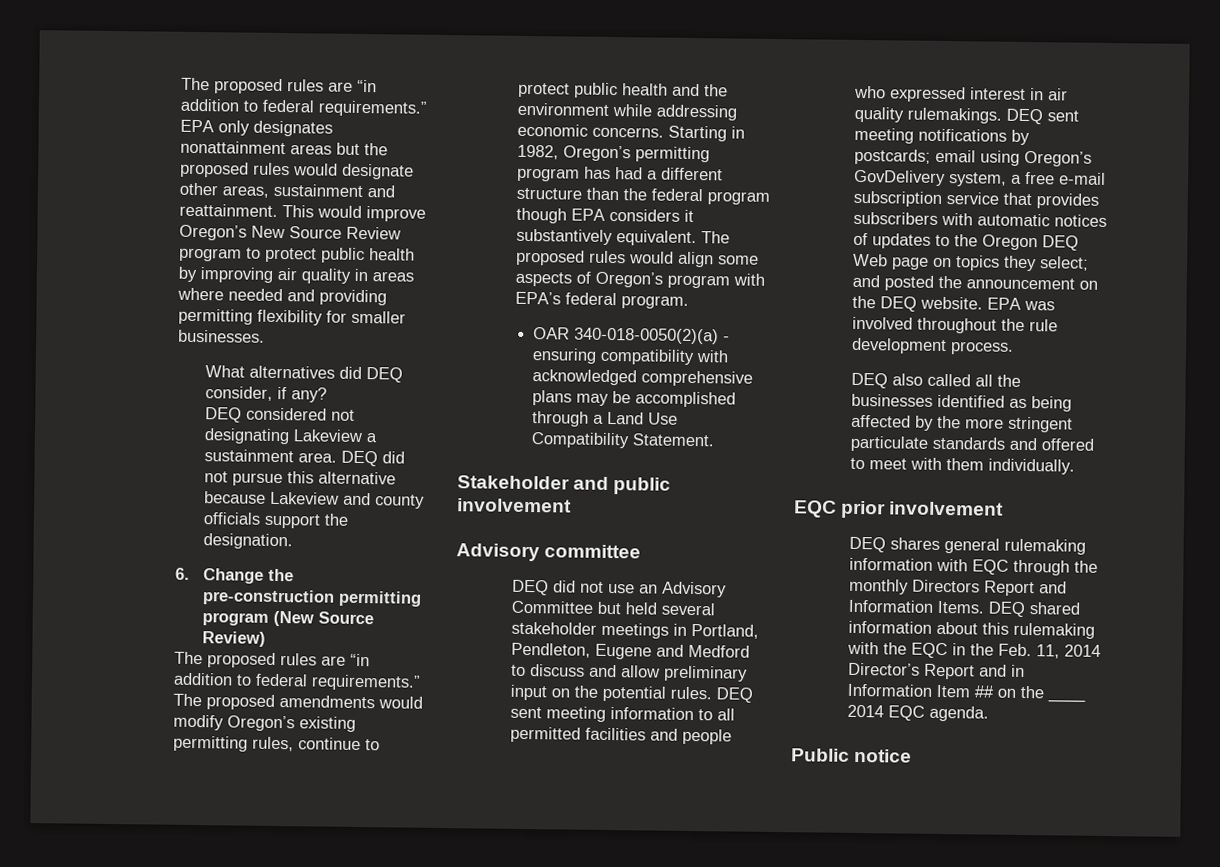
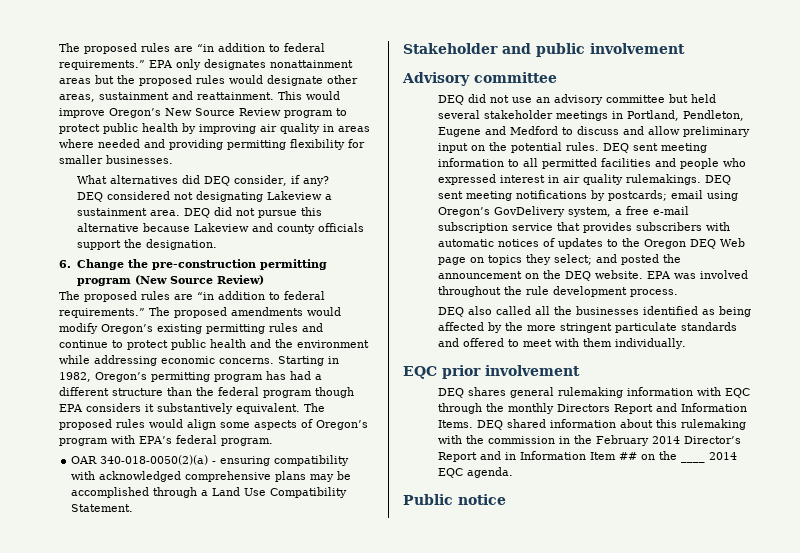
- The proposed amendments would modify Oregon’s existing permitting rules, continue to protect public health and the environment while addressing economic concerns.
+ The proposed amendments would modify Oregon’s existing permitting rules and continue to protect public health and the environment while addressing economic concerns.
- DEQ did not use an Advisory Committee but held several stakeholder meetings in Portland, Pendleton, Eugene and Medford to discuss and allow preliminary input on the potential rules.
+ DEQ did not use an advisory committee but held several stakeholder meetings in Portland, Pendleton, Eugene and Medford to discuss and allow preliminary input on the potential rules.
- DEQ shared information about this rulemaking with the EQC in the Feb. 11, 2014 Director’s Report and in Information Item ## on the ____ 2014 EQC agenda.
+ DEQ shared information about this rulemaking with the commission in the February 2014 Director’s Report and in Information Item ## on the ____ 2014 EQC agenda.

